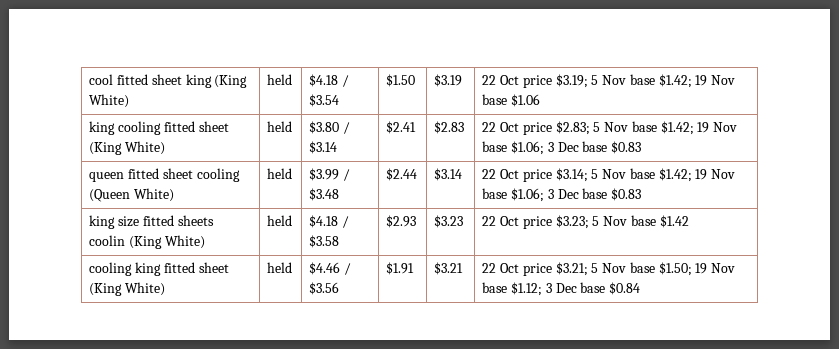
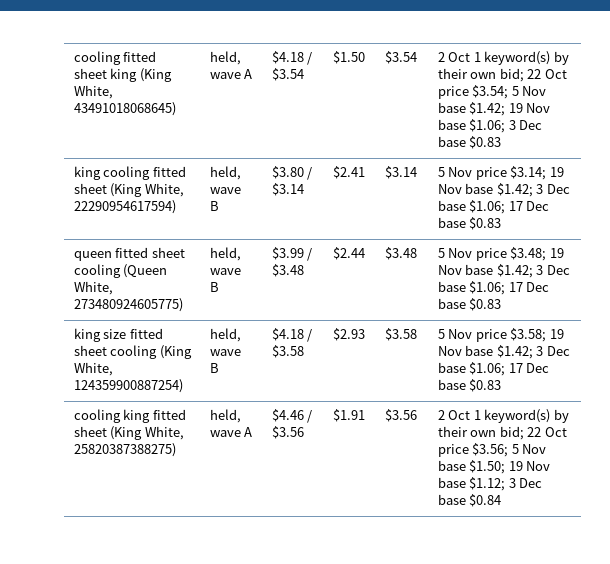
- cool fitted sheet king (King White) | held | $4.18 / $3.54 | $1.50 | $3.19 | 22 Oct price $3.19; 5 Nov base $1.42; 19 Nov base $1.06
- king cooling fitted sheet (King White) | held | $3.80 / $3.14 | $2.41 | $2.83 | 22 Oct price $2.83; 5 Nov base $1.42; 19 Nov base $1.06; 3 Dec base $0.83
- queen fitted sheet cooling (Queen White) | held | $3.99 / $3.48 | $2.44 | $3.14 | 22 Oct price $3.14; 5 Nov base $1.42; 19 Nov base $1.06; 3 Dec base $0.83
+ cooling fitted sheet king (King White, 43491018068645) | held, wave A | $4.18 / $3.54 | $1.50 | $3.54 | 2 Oct 1 keyword(s) by their own bid; 22 Oct price $3.54; 5 Nov base $1.42; 19 Nov base $1.06; 3 Dec base $0.83
- king size fitted sheets coolin (King White) | held | $4.18 / $3.58 | $2.93 | $3.23 | 22 Oct price $3.23; 5 Nov base $1.42
+ king cooling fitted sheet (King White, 22290954617594) | held, wave B | $3.80 / $3.14 | $2.41 | $3.14 | 5 Nov price $3.14; 19 Nov base $1.42; 3 Dec base $1.06; 17 Dec base $0.83
+ queen fitted sheet cooling (Queen White, 273480924605775) | held, wave B | $3.99 / $3.48 | $2.44 | $3.48 | 5 Nov price $3.48; 19 Nov base $1.42; 3 Dec base $1.06; 17 Dec base $0.83
+ king size fitted sheet cooling (King White, 124359900887254) | held, wave B | $4.18 / $3.58 | $2.93 | $3.58 | 5 Nov price $3.58; 19 Nov base $1.42; 3 Dec base $1.06; 17 Dec base $0.83
- cooling king fitted sheet (King White) | held | $4.46 / $3.56 | $1.91 | $3.21 | 22 Oct price $3.21; 5 Nov base $1.50; 19 Nov base $1.12; 3 Dec base $0.84
+ cooling king fitted sheet (King White, 25820387388275) | held, wave A | $4.46 / $3.56 | $1.91 | $3.56 | 2 Oct 1 keyword(s) by their own bid; 22 Oct price $3.56; 5 Nov base $1.50; 19 Nov base $1.12; 3 Dec base $0.84

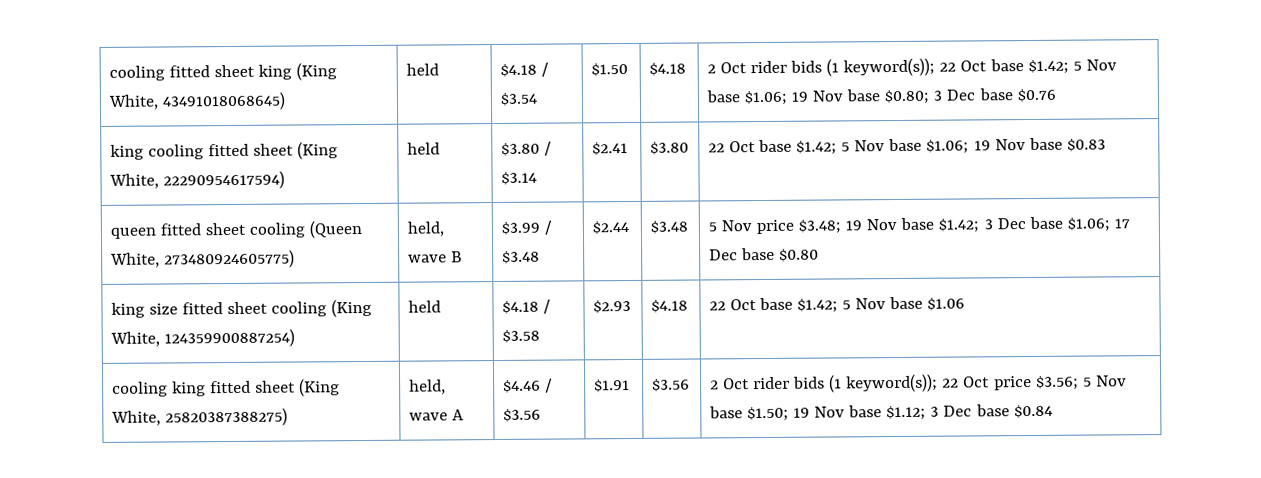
- cooling fitted sheet king (King White, 43491018068645) | held, wave A | $4.18 / $3.54 | $1.50 | $3.54 | 2 Oct 1 keyword(s) by their own bid; 22 Oct price $3.54; 5 Nov base $1.42; 19 Nov base $1.06; 3 Dec base $0.83
+ cooling fitted sheet king (King White, 43491018068645) | held | $4.18 / $3.54 | $1.50 | $4.18 | 2 Oct rider bids (1 keyword(s)); 22 Oct base $1.42; 5 Nov base $1.06; 19 Nov base $0.80; 3 Dec base $0.76
- king cooling fitted sheet (King White, 22290954617594) | held, wave B | $3.80 / $3.14 | $2.41 | $3.14 | 5 Nov price $3.14; 19 Nov base $1.42; 3 Dec base $1.06; 17 Dec base $0.83
+ king cooling fitted sheet (King White, 22290954617594) | held | $3.80 / $3.14 | $2.41 | $3.80 | 22 Oct base $1.42; 5 Nov base $1.06; 19 Nov base $0.83
- queen fitted sheet cooling (Queen White, 273480924605775) | held, wave B | $3.99 / $3.48 | $2.44 | $3.48 | 5 Nov price $3.48; 19 Nov base $1.42; 3 Dec base $1.06; 17 Dec base $0.83
+ queen fitted sheet cooling (Queen White, 273480924605775) | held, wave B | $3.99 / $3.48 | $2.44 | $3.48 | 5 Nov price $3.48; 19 Nov base $1.42; 3 Dec base $1.06; 17 Dec base $0.80
- king size fitted sheet cooling (King White, 124359900887254) | held, wave B | $4.18 / $3.58 | $2.93 | $3.58 | 5 Nov price $3.58; 19 Nov base $1.42; 3 Dec base $1.06; 17 Dec base $0.83
+ king size fitted sheet cooling (King White, 124359900887254) | held | $4.18 / $3.58 | $2.93 | $4.18 | 22 Oct base $1.42; 5 Nov base $1.06
- cooling king fitted sheet (King White, 25820387388275) | held, wave A | $4.46 / $3.56 | $1.91 | $3.56 | 2 Oct 1 keyword(s) by their own bid; 22 Oct price $3.56; 5 Nov base $1.50; 19 Nov base $1.12; 3 Dec base $0.84
+ cooling king fitted sheet (King White, 25820387388275) | held, wave A | $4.46 / $3.56 | $1.91 | $3.56 | 2 Oct rider bids (1 keyword(s)); 22 Oct price $3.56; 5 Nov base $1.50; 19 Nov base $1.12; 3 Dec base $0.84

